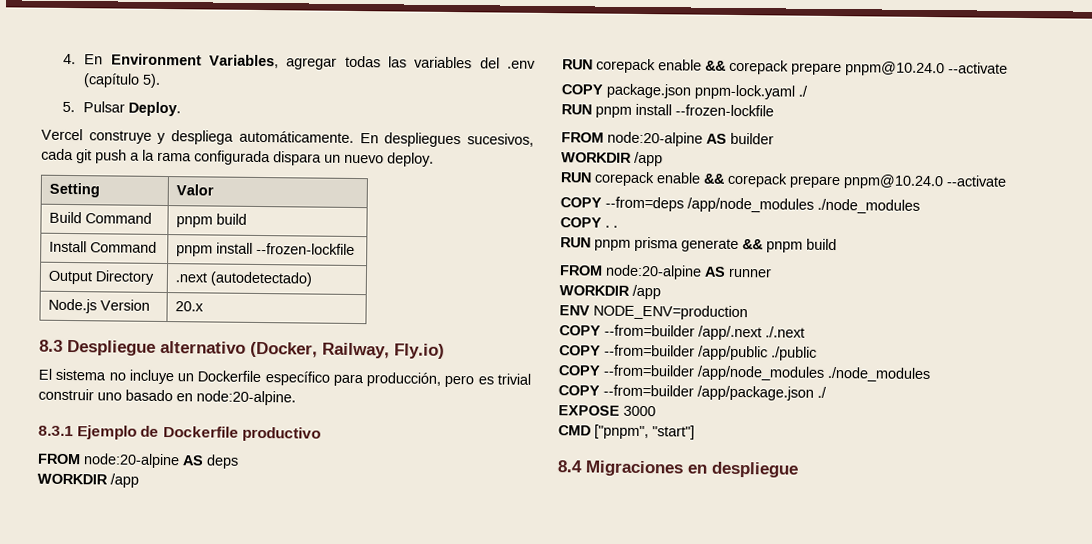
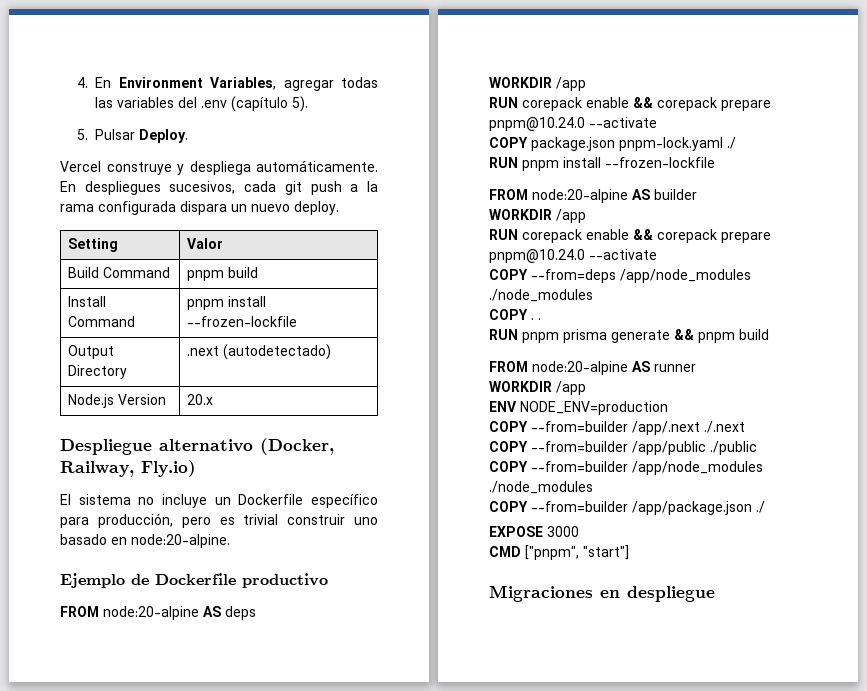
- 8.3 Despliegue alternativo (Docker, Railway, Fly.io)
+ Despliegue alternativo (Docker, Railway, Fly.io)
- 8.3.1 Ejemplo de Dockerfile productivo
+ Ejemplo de Dockerfile productivo
- 8.4 Migraciones en despliegue
+ Migraciones en despliegue

